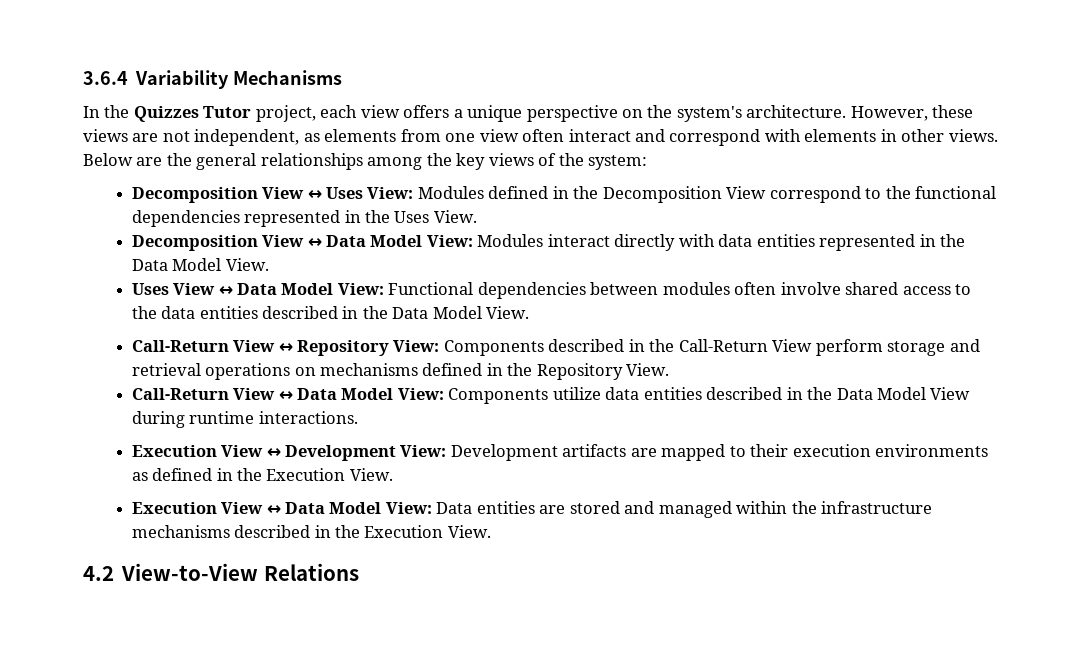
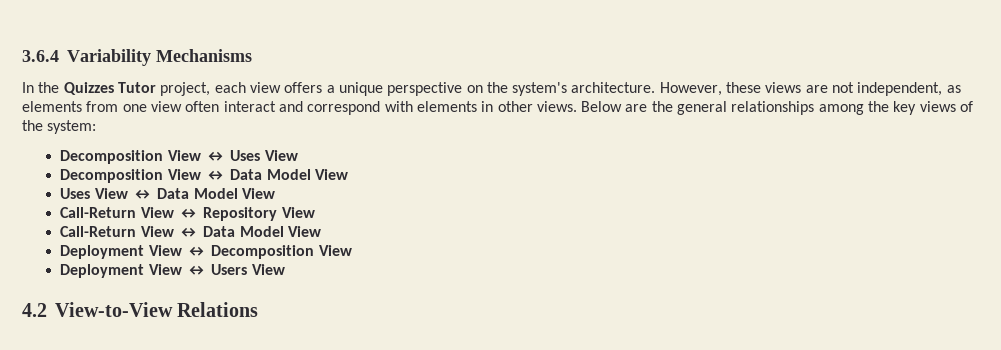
- Decomposition View ↔ Uses View: Modules defined in the Decomposition View correspond to the functional dependencies represented in the Uses View.
+ Decomposition View ↔ Uses View
- Decomposition View ↔ Data Model View: Modules interact directly with data entities represented in the Data Model View.
+ Decomposition View ↔ Data Model View
- Uses View ↔ Data Model View: Functional dependencies between modules often involve shared access to the data entities described in the Data Model View.
- Call-Return View ↔ Repository View: Components described in the Call-Return View perform storage and retrieval operations on mechanisms defined in the Repository View.
+ Uses View ↔ Data Model View
+ Call-Return View ↔ Repository View
- Call-Return View ↔ Data Model View: Components utilize data entities described in the Data Model View during runtime interactions.
- Execution View ↔ Development View: Development artifacts are mapped to their execution environments as defined in the Execution View.
- Execution View ↔ Data Model View: Data entities are stored and managed within the infrastructure mechanisms described in the Execution View.
+ Call-Return View ↔ Data Model View
+ Deployment View ↔ Decomposition View
+ Deployment View ↔ Users View

